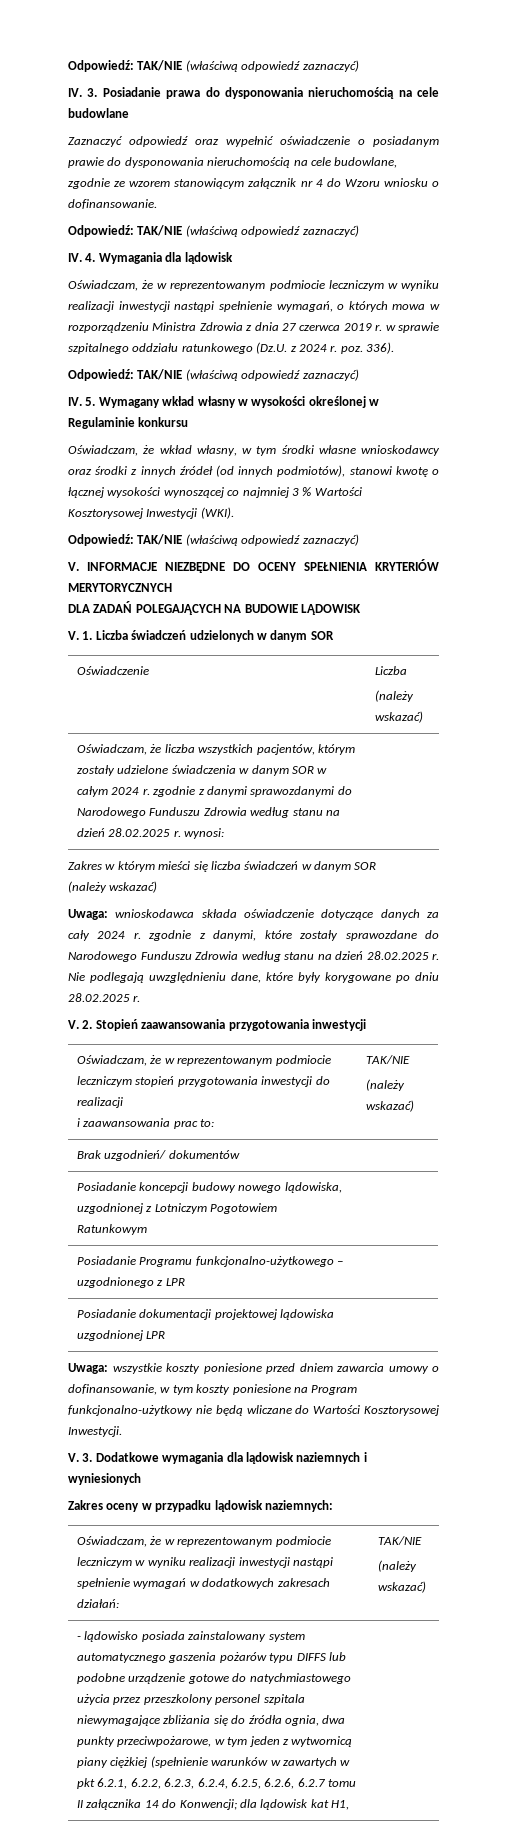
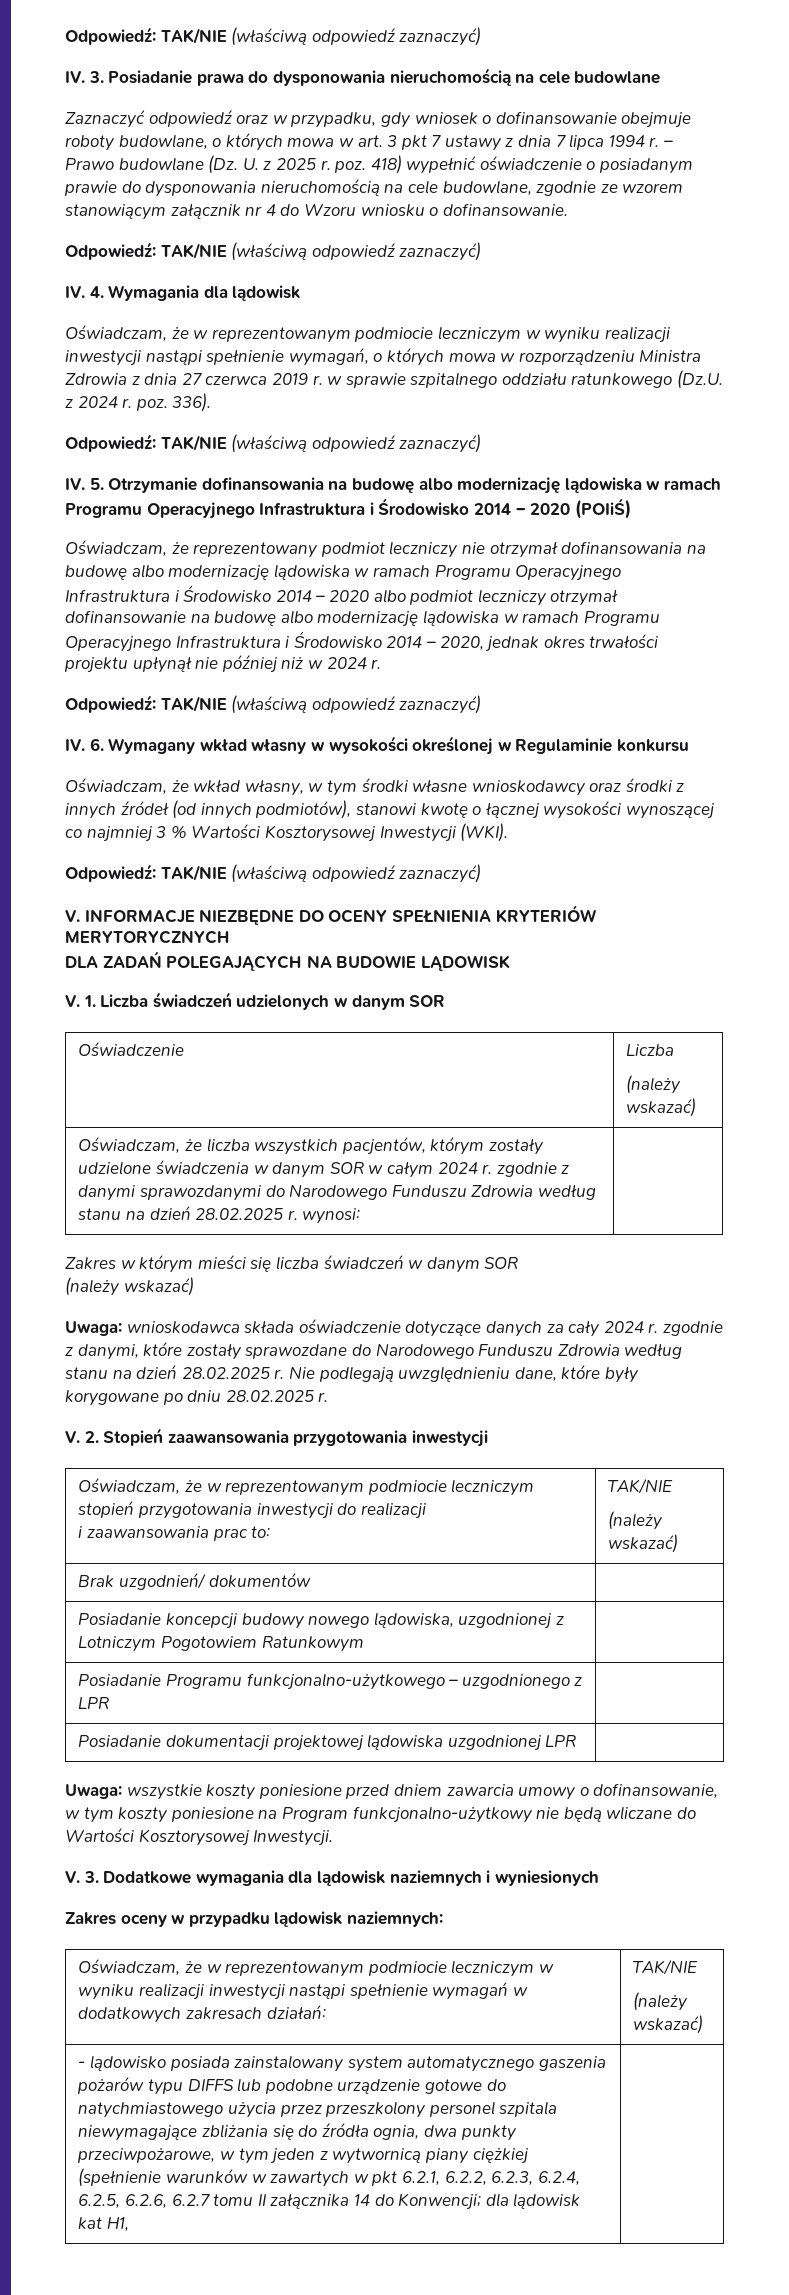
- Zaznaczyć odpowiedź oraz wypełnić oświadczenie o posiadanym prawie do dysponowania nieruchomością na cele budowlane, zgodnie ze wzorem stanowiącym załącznik nr 4 do Wzoru wniosku o dofinansowanie.
+ Zaznaczyć odpowiedź oraz w przypadku, gdy wniosek o dofinansowanie obejmuje roboty budowlane, o których mowa w art. 3 pkt 7 ustawy z dnia 7 lipca 1994 r. – Prawo budowlane (Dz. U. z 2025 r. poz. 418) wypełnić oświadczenie o posiadanym prawie do dysponowania nieruchomością na cele budowlane, zgodnie ze wzorem stanowiącym załącznik nr 4 do Wzoru wniosku o dofinansowanie.
- IV. 5. Wymagany wkład własny w wysokości określonej w Regulaminie konkursu
+ IV. 5. Otrzymanie dofinansowania na budowę albo modernizację lądowiska w ramach Programu Operacyjnego Infrastruktura i Środowisko 2014 – 2020 (POIiŚ)
+ Oświadczam, że reprezentowany podmiot leczniczy nie otrzymał dofinansowania na budowę albo modernizację lądowiska w ramach Programu Operacyjnego Infrastruktura i Środowisko 2014 – 2020 albo podmiot leczniczy otrzymał dofinansowanie na budowę albo modernizację lądowiska w ramach Programu Operacyjnego Infrastruktura i Środowisko 2014 – 2020, jednak okres trwałości projektu upłynął nie później niż w 2024 r.
+ Odpowiedź: TAK/NIE (właściwą odpowiedź zaznaczyć)
+ IV. 6. Wymagany wkład własny w wysokości określonej w Regulaminie konkursu

